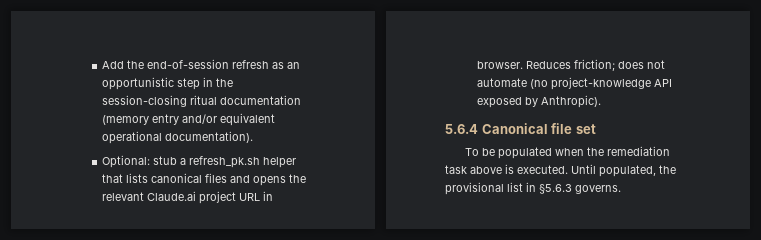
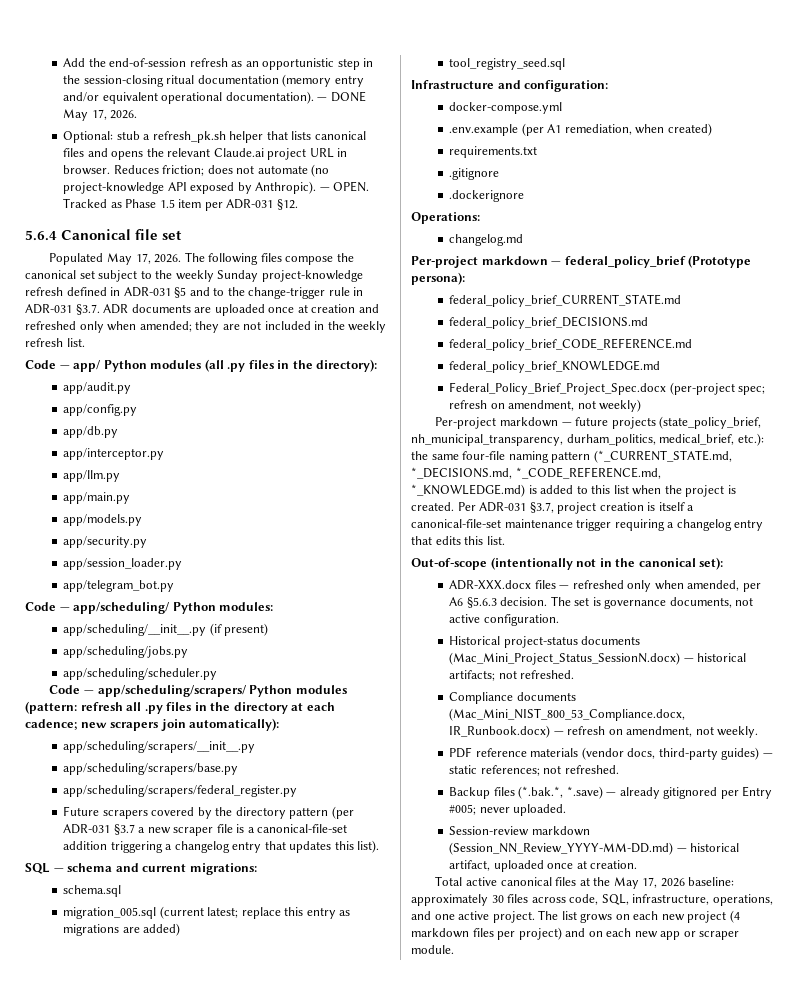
+ — DONE May 17, 2026.
- Reduces friction; does not automate (no project-knowledge API exposed by Anthropic).
+ Reduces friction; does not automate (no project-knowledge API exposed by Anthropic). — OPEN. Tracked as Phase 1.5 item per ADR-031 §12.
  5.6.4 Canonical file set
- To be populated when the remediation task above is executed. Until populated, the provisional list in §5.6.3 governs.
+ Populated May 17, 2026. The following files compose the canonical set subject to the weekly Sunday project-knowledge refresh defined in ADR-031 §5 and to the change-trigger rule in ADR-031 §3.7. ADR documents are uploaded once at creation and refreshed only when amended; they are not included in the weekly refresh list.
+ Code — app/ Python modules (all .py files in the directory):
+ app/audit.py
+ app/config.py
+ app/db.py
+ app/interceptor.py
+ app/llm.py
+ app/main.py
+ app/models.py
+ app/security.py
+ app/session_loader.py
+ app/telegram_bot.py
+ Code — app/scheduling/ Python modules:
+ app/scheduling/__init__.py (if present)
+ app/scheduling/jobs.py
+ app/scheduling/scheduler.py
+ Code — app/scheduling/scrapers/ Python modules (pattern: refresh all .py files in the directory at each cadence; new scrapers join automatically):
+ app/scheduling/scrapers/__init__.py
+ app/scheduling/scrapers/base.py
+ app/scheduling/scrapers/federal_register.py
+ Future scrapers covered by the directory pattern (per ADR-031 §3.7 a new scraper file is a canonical-file-set addition triggering a changelog entry that updates this list).
+ SQL — schema and current migrations:
+ schema.sql
+ migration_005.sql (current latest; replace this entry as migrations are added)
+ tool_registry_seed.sql
+ Infrastructure and configuration:
+ docker-compose.yml
+ .env.example (per A1 remediation, when created)
+ requirements.txt
+ .gitignore
+ .dockerignore
+ Operations:
+ changelog.md
+ Per-project markdown — federal_policy_brief (Prototype persona):
+ federal_policy_brief_CURRENT_STATE.md
+ federal_policy_brief_DECISIONS.md
+ federal_policy_brief_CODE_REFERENCE.md
+ federal_policy_brief_KNOWLEDGE.md
+ Federal_Policy_Brief_Project_Spec.docx (per-project spec; refresh on amendment, not weekly)
+ Per-project markdown — future projects (state_policy_brief, nh_municipal_transparency, durham_politics, medical_brief, etc.): the same four-file naming pattern (*_CURRENT_STATE.md, *_DECISIONS.md, *_CODE_REFERENCE.md, *_KNOWLEDGE.md) is added to this list when the project is created. Per ADR-031 §3.7, project creation is itself a canonical-file-set maintenance trigger requiring a changelog entry that edits this list.
+ Out-of-scope (intentionally not in the canonical set):
+ ADR-XXX.docx files — refreshed only when amended, per A6 §5.6.3 decision. The set is governance documents, not active configuration.
+ Historical project-status documents (Mac_Mini_Project_Status_SessionN.docx) — historical artifacts; not refreshed.
+ Compliance documents (Mac_Mini_NIST_800_53_Compliance.docx, IR_Runbook.docx) — refresh on amendment, not weekly.
+ PDF reference materials (vendor docs, third-party guides) — static references; not refreshed.
+ Backup files (*.bak.*, *.save) — already gitignored per Entry #005; never uploaded.
+ Session-review markdown (Session_NN_Review_YYYY-MM-DD.md) — historical artifact, uploaded once at creation.
+ Total active canonical files at the May 17, 2026 baseline: approximately 30 files across code, SQL, infrastructure, operations, and one active project. The list grows on each new project (4 markdown files per project) and on each new app or scraper module.

